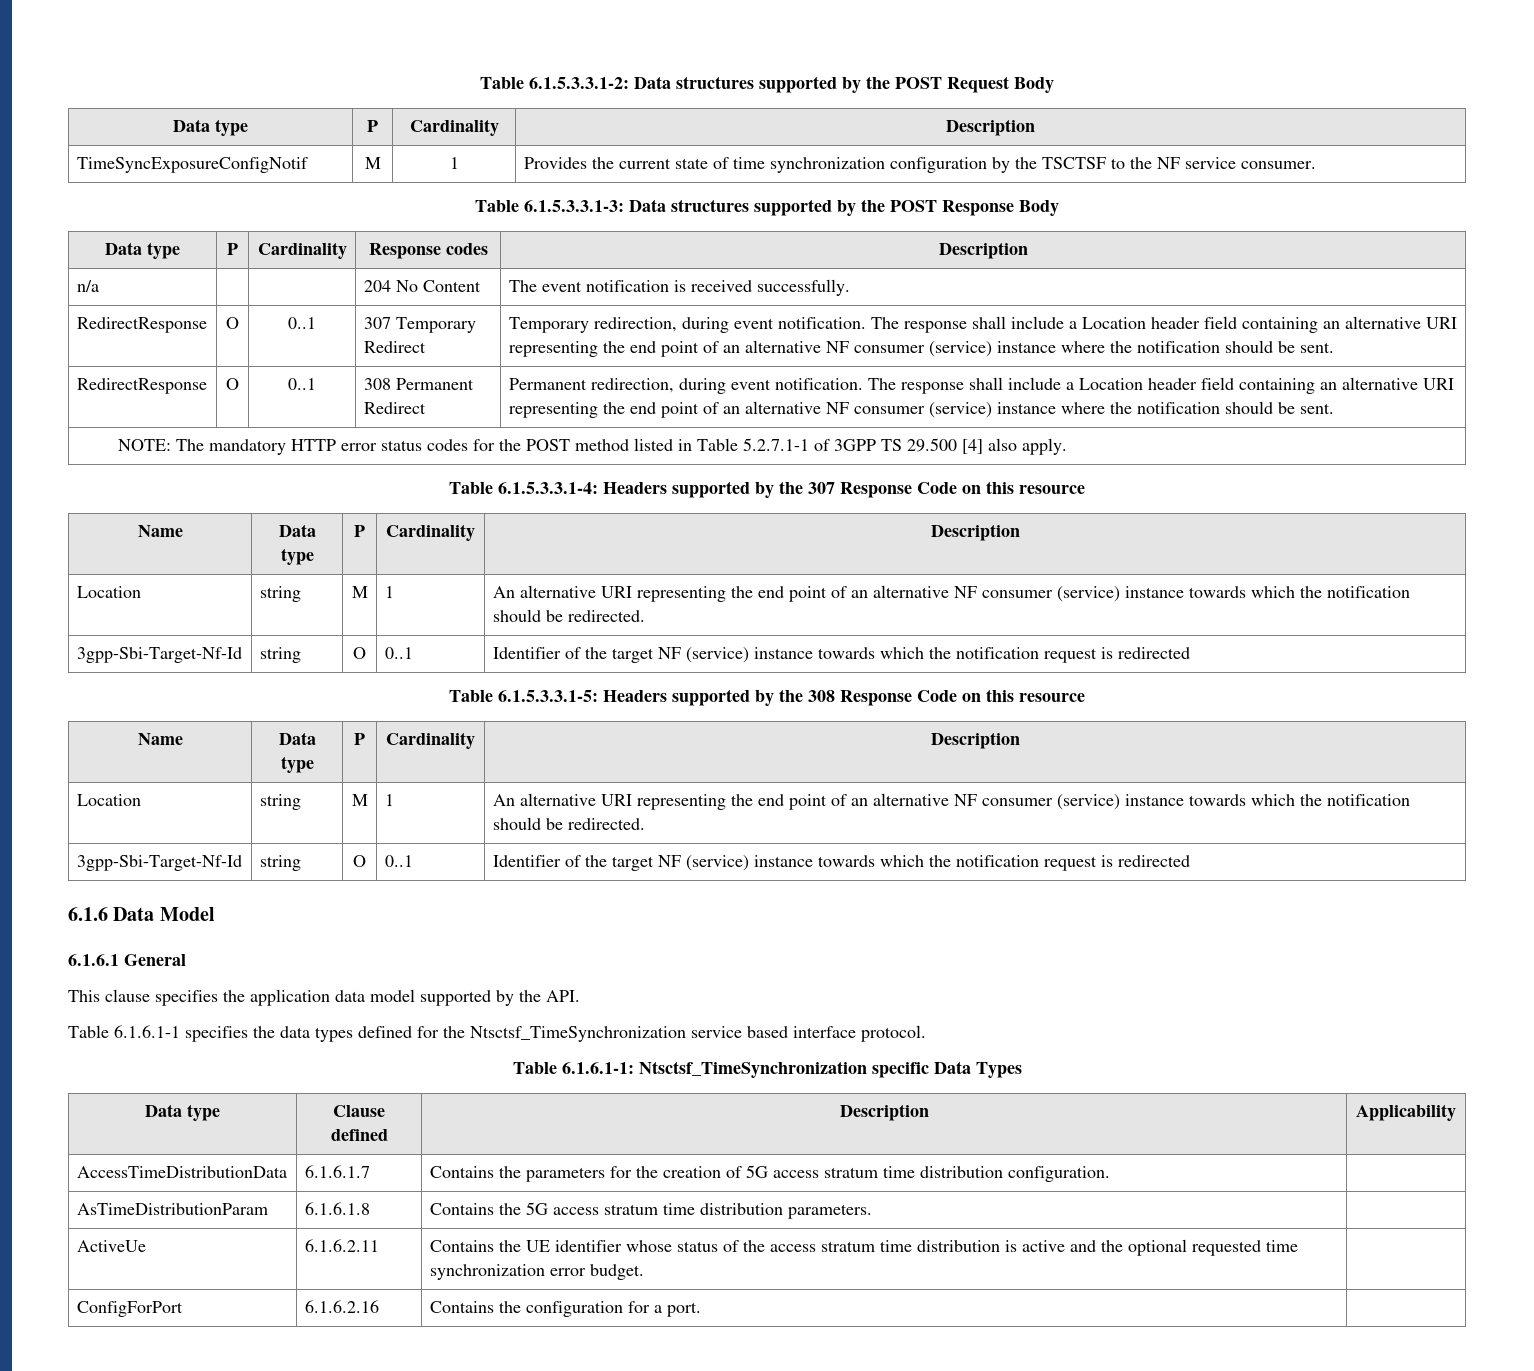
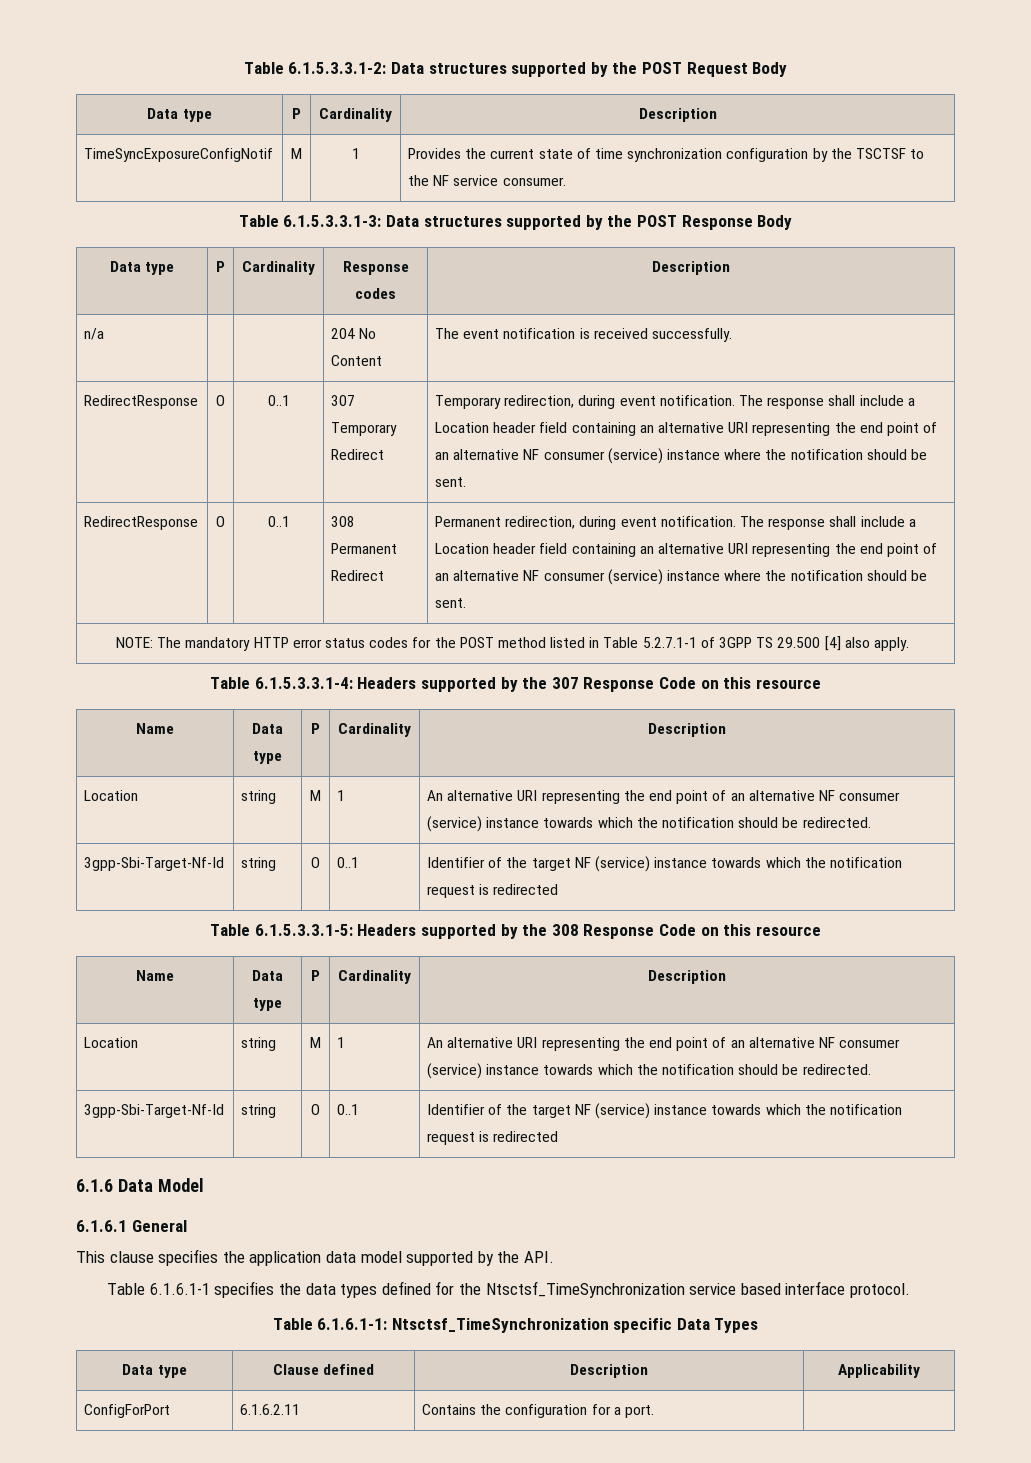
- AccessTimeDistributionData | 6.1.6.1.7 | Contains the parameters for the creation of 5G access stratum time distribution configuration. |
- AsTimeDistributionParam | 6.1.6.1.8 | Contains the 5G access stratum time distribution parameters. |
- ActiveUe | 6.1.6.2.11 | Contains the UE identifier whose status of the access stratum time distribution is active and the optional requested time synchronization error budget. |
- ConfigForPort | 6.1.6.2.16 | Contains the configuration for a port. |
+ ConfigForPort | 6.1.6.2.11 | Contains the configuration for a port. |

